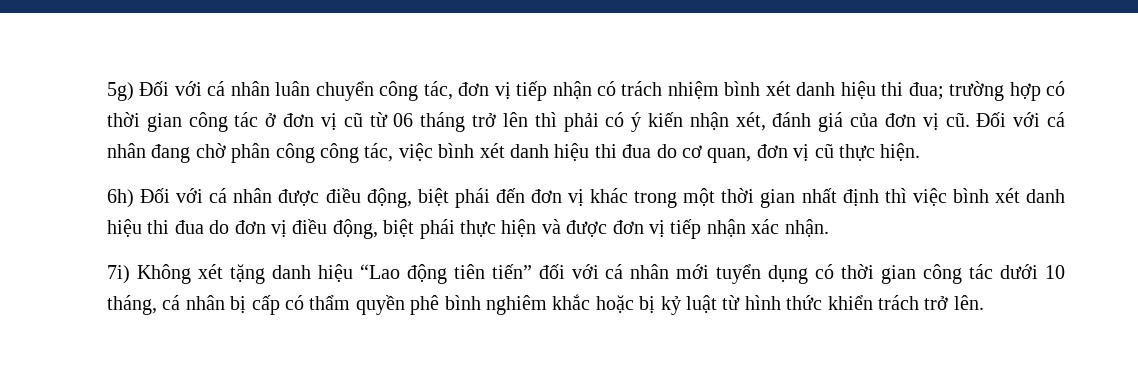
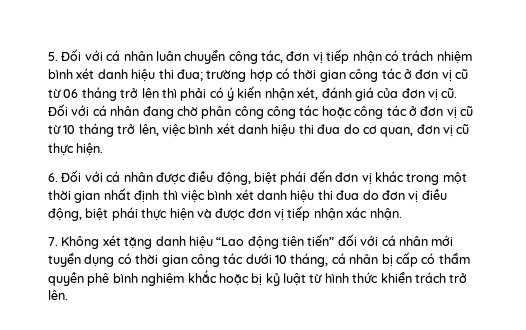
- 5g) Đối với cá nhân luân chuyển công tác, đơn vị tiếp nhận có trách nhiệm bình xét danh hiệu thi đua; trường hợp có thời gian công tác ở đơn vị cũ từ 06 tháng trở lên thì phải có ý kiến nhận xét, đánh giá của đơn vị cũ.
+ 5. Đối với cá nhân luân chuyển công tác, đơn vị tiếp nhận có trách nhiệm bình xét danh hiệu thi đua; trường hợp có thời gian công tác ở đơn vị cũ từ 06 tháng trở lên thì phải có ý kiến nhận xét, đánh giá của đơn vị cũ.
- Đối với cá nhân đang chờ phân công công tác, việc bình xét danh hiệu thi đua do cơ quan, đơn vị cũ thực hiện.
+ Đối với cá nhân đang chờ phân công công tác hoặc công tác ở đơn vị cũ từ 10 tháng trở lên, việc bình xét danh hiệu thi đua do cơ quan, đơn vị cũ thực hiện.
- 6h) Đối với cá nhân được điều động, biệt phái đến đơn vị khác trong một thời gian nhất định thì việc bình xét danh hiệu thi đua do đơn vị điều động, biệt phái thực hiện và được đơn vị tiếp nhận xác nhận.
+ 6. Đối với cá nhân được điều động, biệt phái đến đơn vị khác trong một thời gian nhất định thì việc bình xét danh hiệu thi đua do đơn vị điều động, biệt phái thực hiện và được đơn vị tiếp nhận xác nhận.
- 7i) Không xét tặng danh hiệu “Lao động tiên tiến” đối với cá nhân mới tuyển dụng có thời gian công tác dưới 10 tháng, cá nhân bị cấp có thẩm quyền phê bình nghiêm khắc hoặc bị kỷ luật từ hình thức khiển trách trở lên.
+ 7. Không xét tặng danh hiệu “Lao động tiên tiến” đối với cá nhân mới tuyển dụng có thời gian công tác dưới 10 tháng, cá nhân bị cấp có thẩm quyền phê bình nghiêm khắc hoặc bị kỷ luật từ hình thức khiển trách trở lên.

